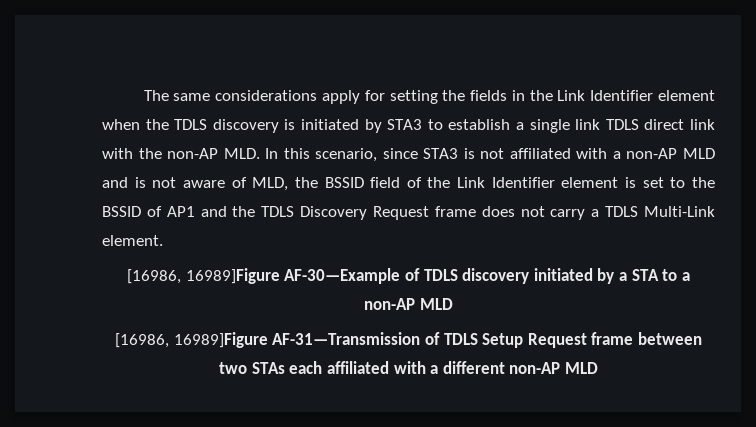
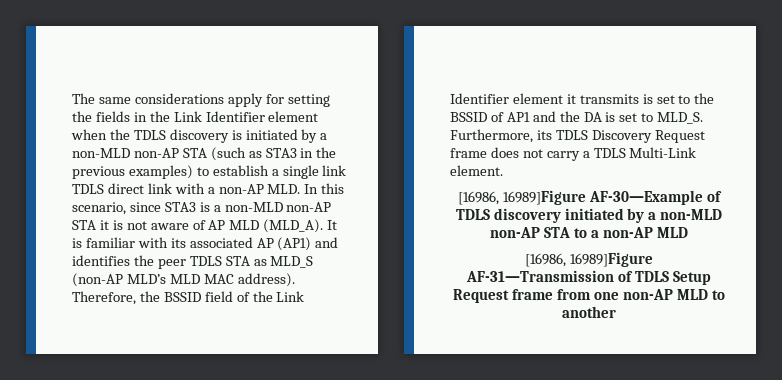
- The same considerations apply for setting the fields in the Link Identifier element when the TDLS discovery is initiated by STA3 to establish a single link TDLS direct link with the non-AP MLD. In this scenario, since STA3 is not affiliated with a non-AP MLD and is not aware of MLD, the BSSID field of the Link Identifier element is set to the BSSID of AP1 and the TDLS Discovery Request frame does not carry a TDLS Multi-Link element.
+ The same considerations apply for setting the fields in the Link Identifier element when the TDLS discovery is initiated by a non-MLD non-AP STA (such as STA3 in the previous examples) to establish a single link TDLS direct link with a non-AP MLD. In this scenario, since STA3 is a non-MLD non-AP STA it is not aware of AP MLD (MLD_A). It is familiar with its associated AP (AP1) and identifies the peer TDLS STA as MLD_S (non-AP MLD’s MLD MAC address). Therefore, the BSSID field of the Link Identifier element it transmits is set to the BSSID of AP1 and the DA is set to MLD_S. Furthermore, its TDLS Discovery Request frame does not carry a TDLS Multi-Link element.
- [16986, 16989]Figure AF-30—Example of TDLS discovery initiated by a STA to a non-AP MLD
+ [16986, 16989]Figure AF-30—Example of TDLS discovery initiated by a non-MLD non-AP STA to a non-AP MLD
- [16986, 16989]Figure AF-31—Transmission of TDLS Setup Request frame between two STAs each affiliated with a different non-AP MLD
+ [16986, 16989]Figure AF-31—Transmission of TDLS Setup Request frame from one non-AP MLD to another

